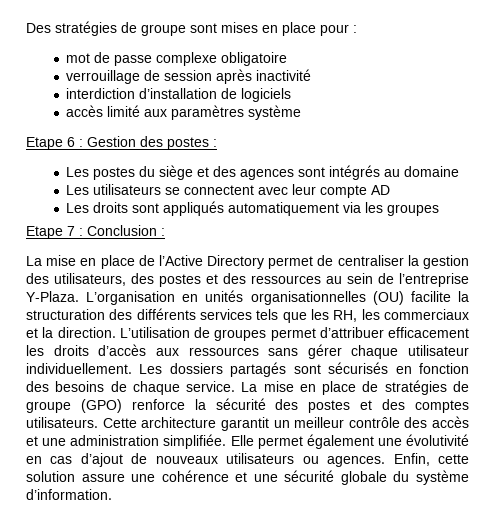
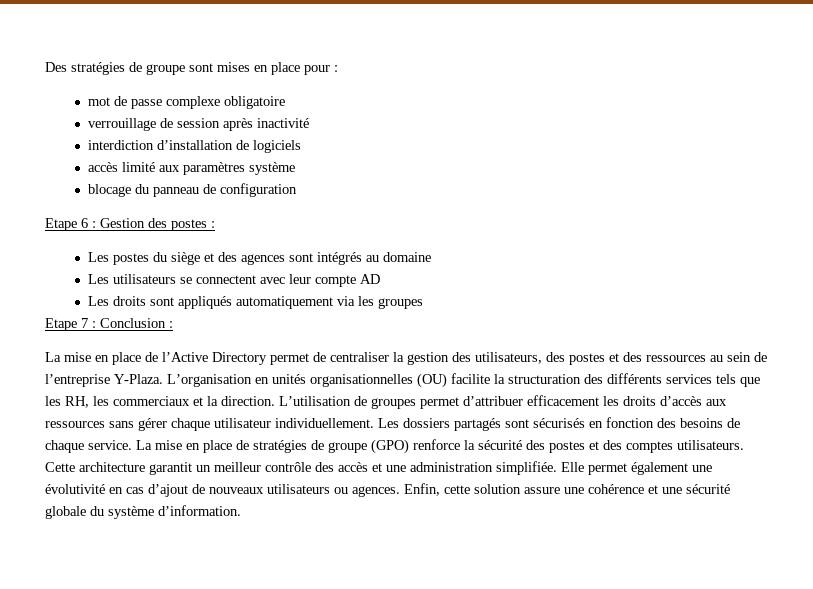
+ blocage du panneau de configuration

